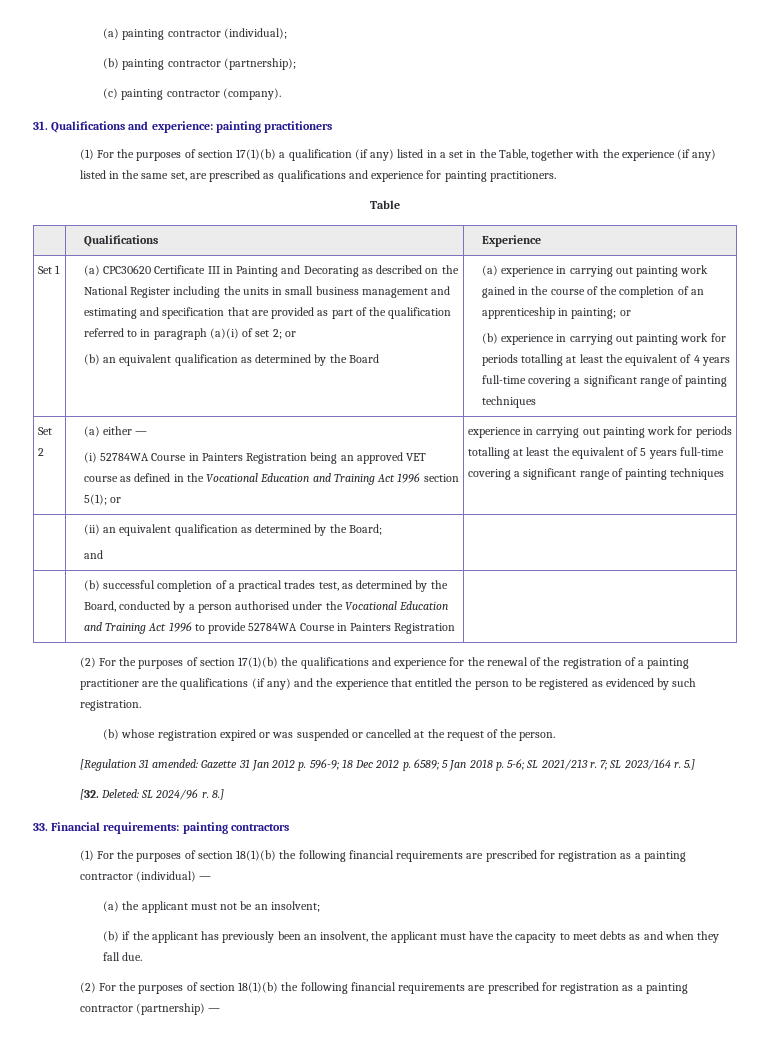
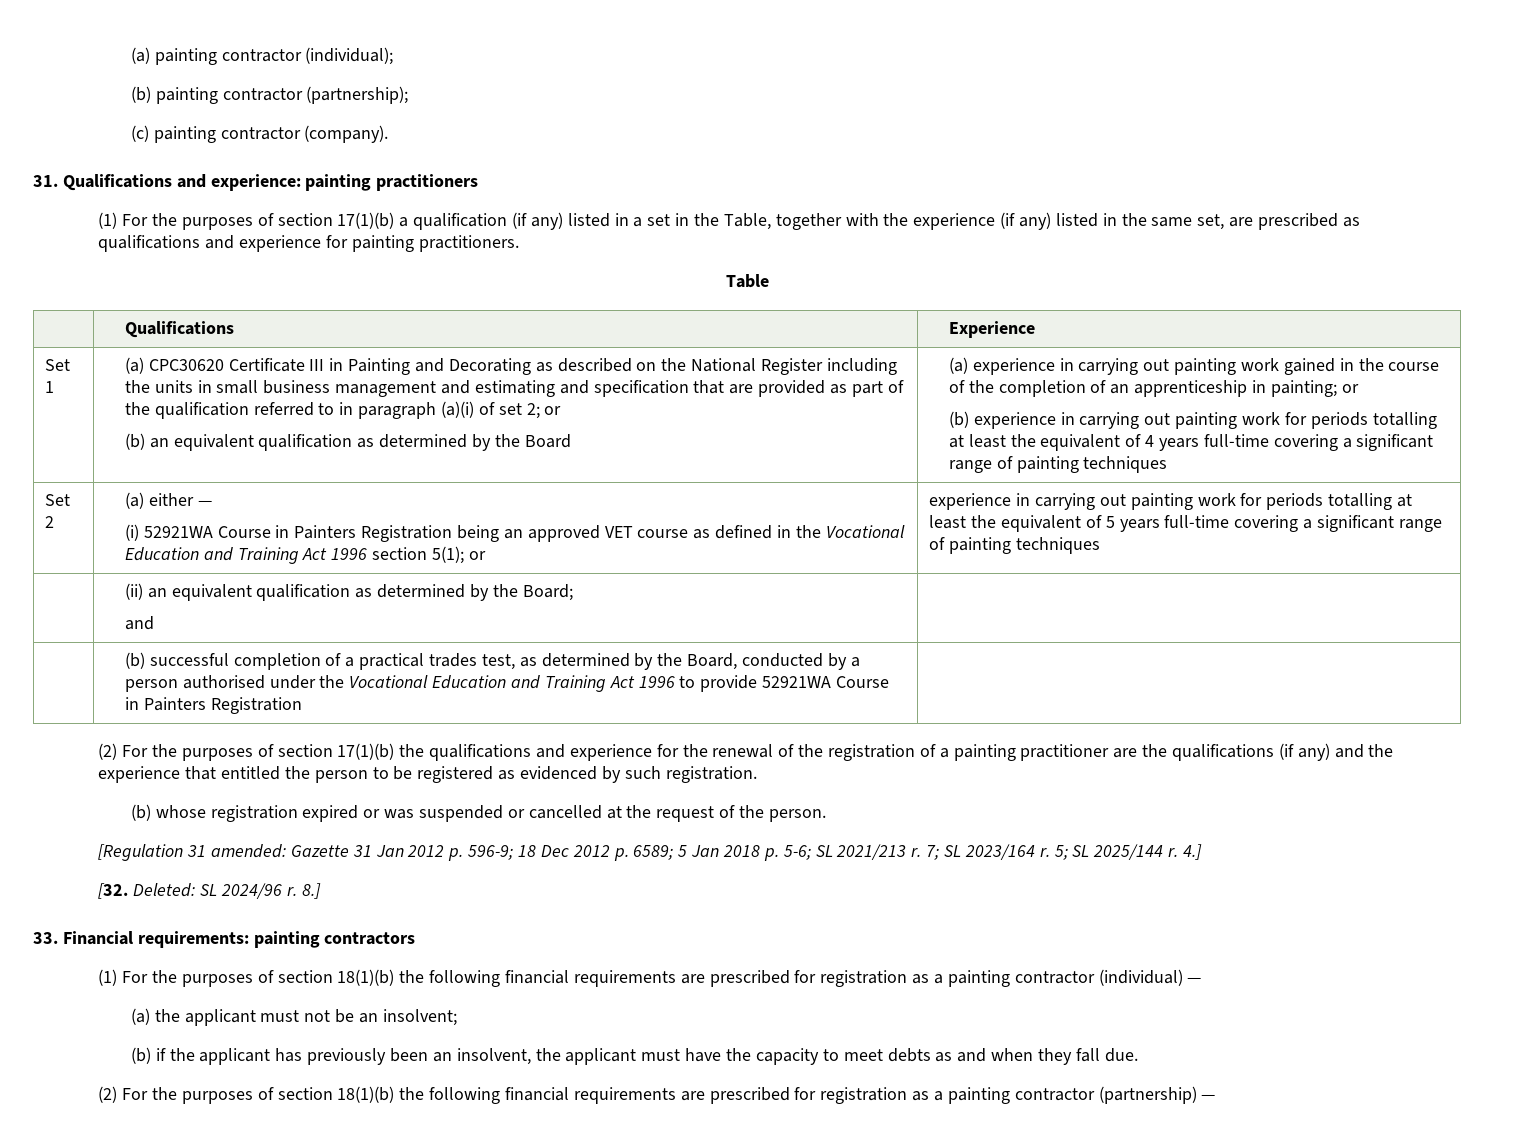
- (i) 52784WA Course in Painters Registration being an approved VET course as defined in the Vocational Education and Training Act 1996 section 5(1); or
+ (i) 52921WA Course in Painters Registration being an approved VET course as defined in the Vocational Education and Training Act 1996 section 5(1); or
- | (b) successful completion of a practical trades test, as determined by the Board, conducted by a person authorised under the Vocational Education and Training Act 1996 to provide 52784WA Course in Painters Registration |
+ | (b) successful completion of a practical trades test, as determined by the Board, conducted by a person authorised under the Vocational Education and Training Act 1996 to provide 52921WA Course in Painters Registration |
- 5.]
+ 5; SL 2025/144 r. 4.]

